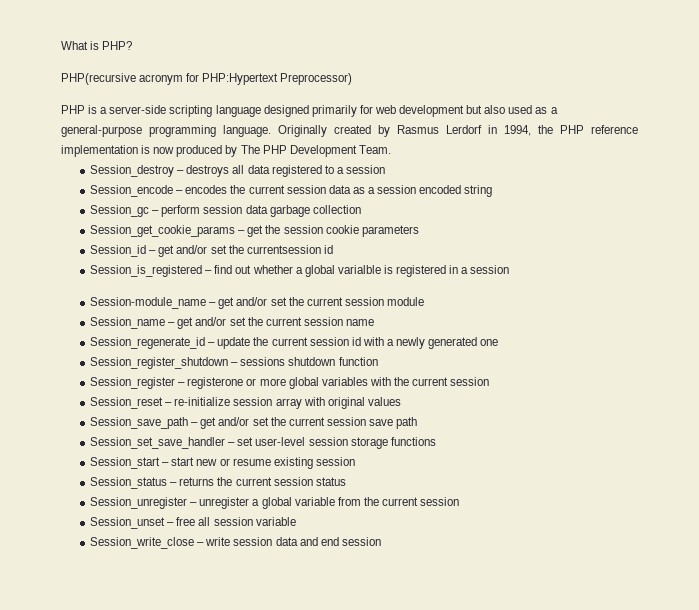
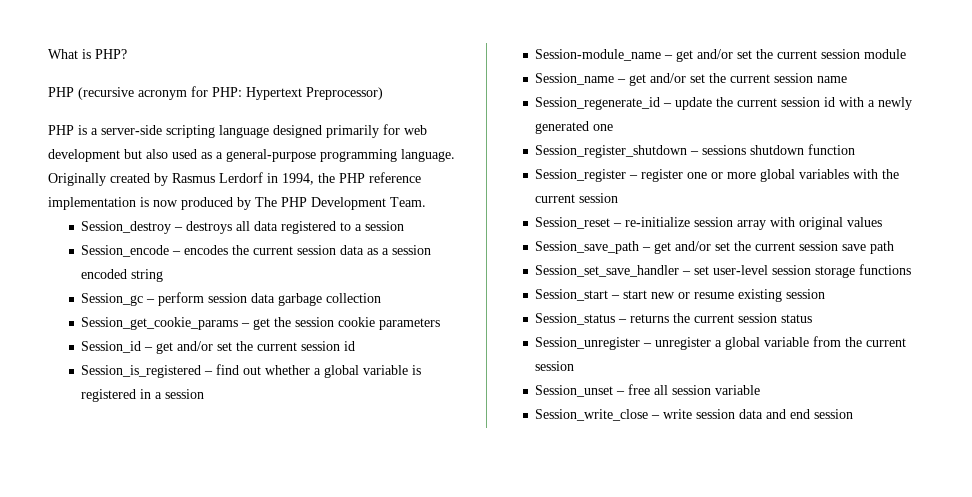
- PHP(recursive acronym for PHP:Hypertext Preprocessor)
+ PHP (recursive acronym for PHP: Hypertext Preprocessor)
- Session_id – get and/or set the currentsession id
+ Session_id – get and/or set the current session id
- Session_is_registered – find out whether a global varialble is registered in a session
+ Session_is_registered – find out whether a global variable is registered in a session
- Session_register – registerone or more global variables with the current session
+ Session_register – register one or more global variables with the current session

